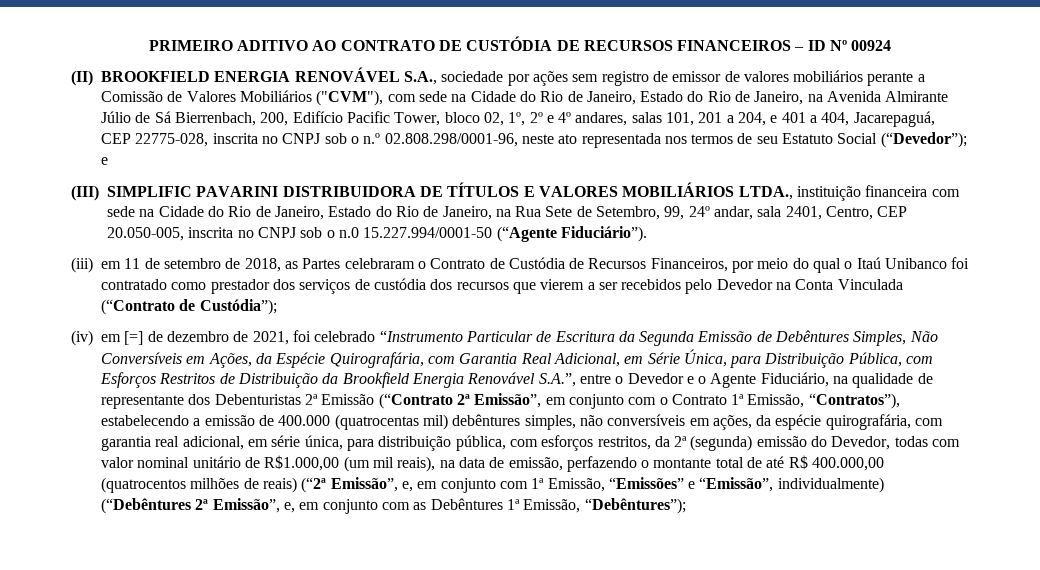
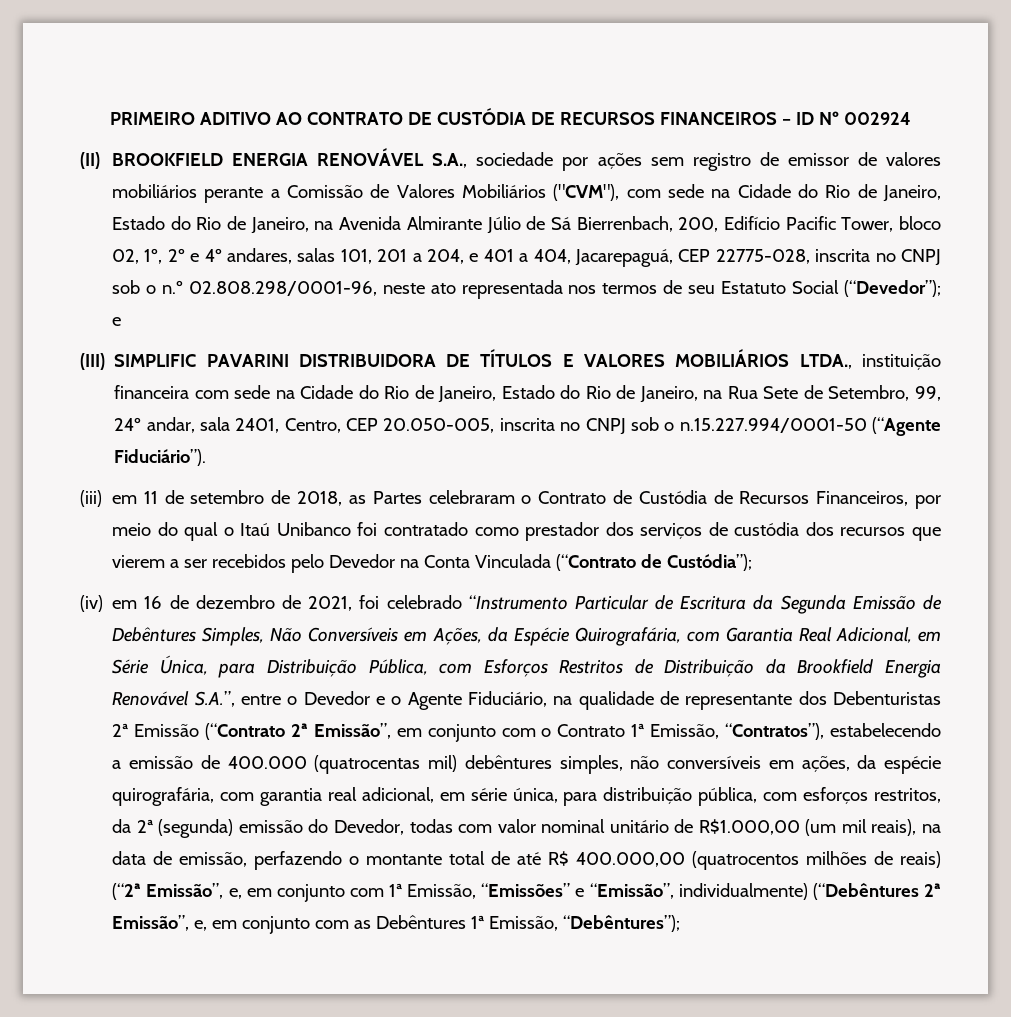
- PRIMEIRO ADITIVO AO CONTRATO DE CUSTÓDIA DE RECURSOS FINANCEIROS – ID Nº 00924
+ PRIMEIRO ADITIVO AO CONTRATO DE CUSTÓDIA DE RECURSOS FINANCEIROS – ID Nº 002924
- (III) SIMPLIFIC PAVARINI DISTRIBUIDORA DE TÍTULOS E VALORES MOBILIÁRIOS LTDA., instituição financeira com sede na Cidade do Rio de Janeiro, Estado do Rio de Janeiro, na Rua Sete de Setembro, 99, 24º andar, sala 2401, Centro, CEP 20.050-005, inscrita no CNPJ sob o n.0 15.227.994/0001-50 (“Agente Fiduciário”).
+ (III) SIMPLIFIC PAVARINI DISTRIBUIDORA DE TÍTULOS E VALORES MOBILIÁRIOS LTDA., instituição financeira com sede na Cidade do Rio de Janeiro, Estado do Rio de Janeiro, na Rua Sete de Setembro, 99, 24º andar, sala 2401, Centro, CEP 20.050-005, inscrita no CNPJ sob o n.15.227.994/0001-50 (“Agente Fiduciário”).
- (iv) em [=] de dezembro de 2021, foi celebrado “Instrumento Particular de Escritura da Segunda Emissão de Debêntures Simples, Não Conversíveis em Ações, da Espécie Quirografária, com Garantia Real Adicional, em Série Única, para Distribuição Pública, com Esforços Restritos de Distribuição da Brookfield Energia Renovável S.A.”, entre o Devedor e o Agente Fiduciário, na qualidade de representante dos Debenturistas 2ª Emissão (“Contrato 2ª Emissão”, em conjunto com o Contrato 1ª Emissão, “Contratos”), estabelecendo a emissão de 400.000 (quatrocentas mil) debêntures simples, não conversíveis em ações, da espécie quirografária, com garantia real adicional, em série única, para distribuição pública, com esforços restritos, da 2ª (segunda) emissão do Devedor, todas com valor nominal unitário de R$1.000,00 (um mil reais), na data de emissão, perfazendo o montante total de até R$ 400.000,00 (quatrocentos milhões de reais) (“2ª Emissão”, e, em conjunto com 1ª Emissão, “Emissões” e “Emissão”, individualmente) (“Debêntures 2ª Emissão”, e, em conjunto com as Debêntures 1ª Emissão, “Debêntures”);
+ (iv) em 16 de dezembro de 2021, foi celebrado “Instrumento Particular de Escritura da Segunda Emissão de Debêntures Simples, Não Conversíveis em Ações, da Espécie Quirografária, com Garantia Real Adicional, em Série Única, para Distribuição Pública, com Esforços Restritos de Distribuição da Brookfield Energia Renovável S.A.”, entre o Devedor e o Agente Fiduciário, na qualidade de representante dos Debenturistas 2ª Emissão (“Contrato 2ª Emissão”, em conjunto com o Contrato 1ª Emissão, “Contratos”), estabelecendo a emissão de 400.000 (quatrocentas mil) debêntures simples, não conversíveis em ações, da espécie quirografária, com garantia real adicional, em série única, para distribuição pública, com esforços restritos, da 2ª (segunda) emissão do Devedor, todas com valor nominal unitário de R$1.000,00 (um mil reais), na data de emissão, perfazendo o montante total de até R$ 400.000,00 (quatrocentos milhões de reais) (“2ª Emissão”, e, em conjunto com 1ª Emissão, “Emissões” e “Emissão”, individualmente) (“Debêntures 2ª Emissão”, e, em conjunto com as Debêntures 1ª Emissão, “Debêntures”);

